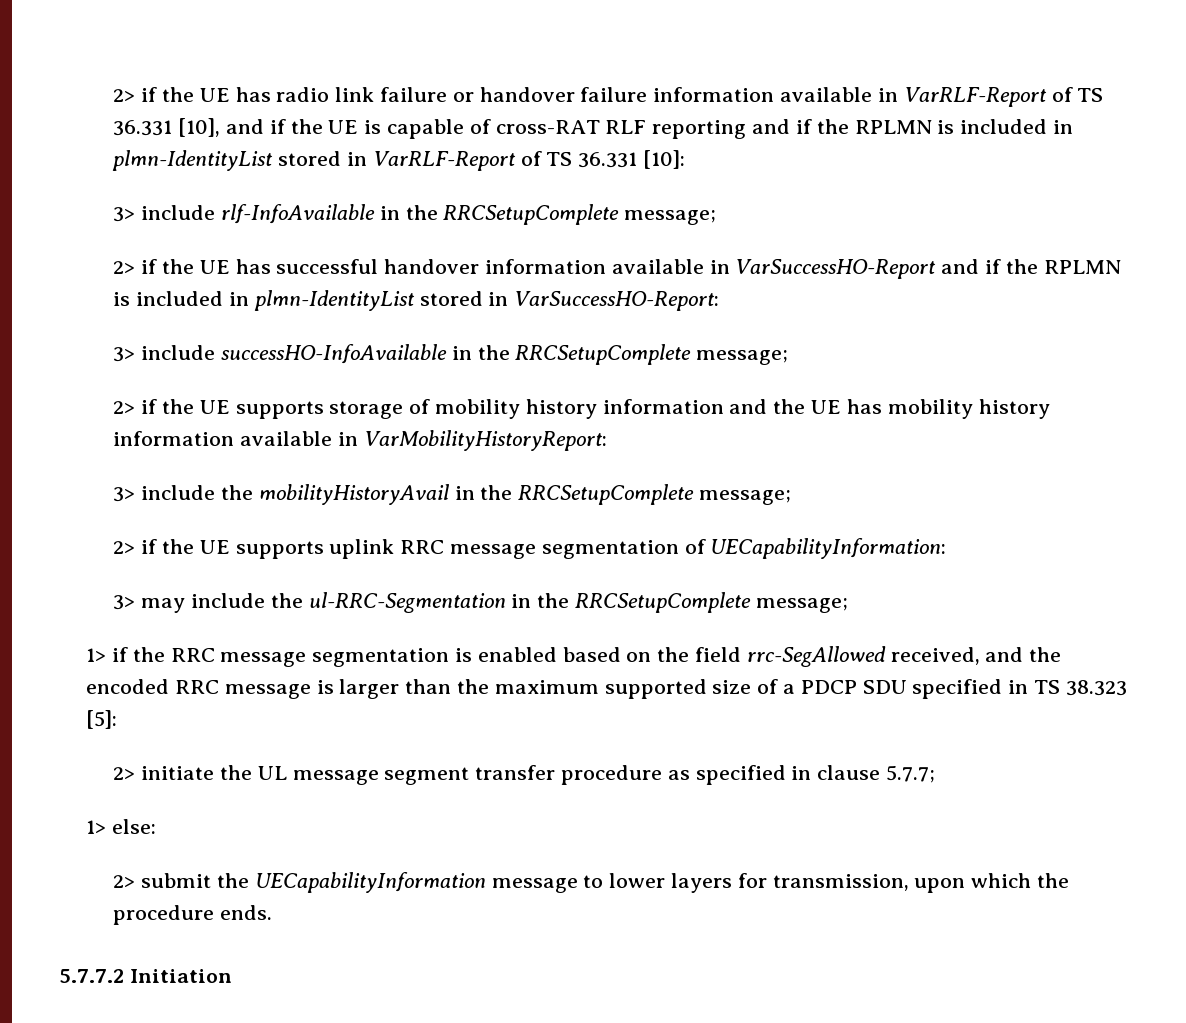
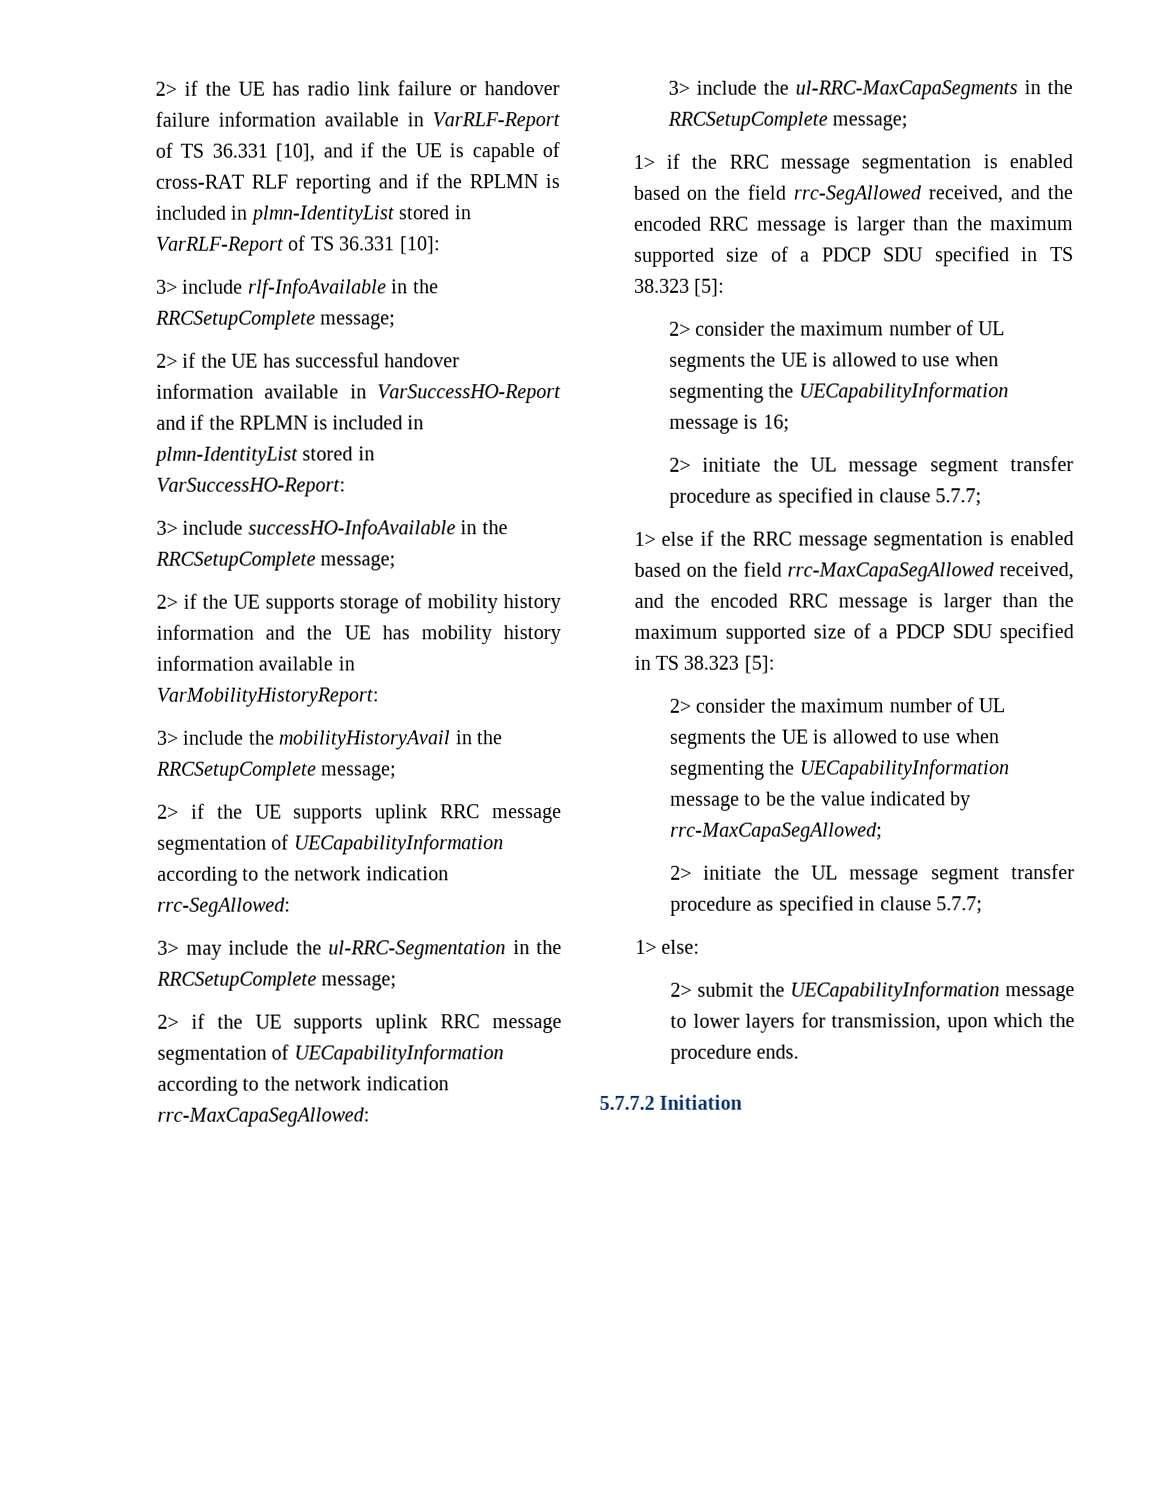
- 2> if the UE supports uplink RRC message segmentation of UECapabilityInformation:
+ 2> if the UE supports uplink RRC message segmentation of UECapabilityInformation according to the network indication rrc-SegAllowed:
+ 2> if the UE supports uplink RRC message segmentation of UECapabilityInformation according to the network indication rrc-MaxCapaSegAllowed:
+ 3> include the ul-RRC-MaxCapaSegments in the RRCSetupComplete message;
+ 2> consider the maximum number of UL segments the UE is allowed to use when segmenting the UECapabilityInformation message is 16;
+ 2> initiate the UL message segment transfer procedure as specified in clause 5.7.7;
+ 1> else if the RRC message segmentation is enabled based on the field rrc-MaxCapaSegAllowed received, and the encoded RRC message is larger than the maximum supported size of a PDCP SDU specified in TS 38.323 [5]:
+ 2> consider the maximum number of UL segments the UE is allowed to use when segmenting the UECapabilityInformation message to be the value indicated by rrc-MaxCapaSegAllowed;

